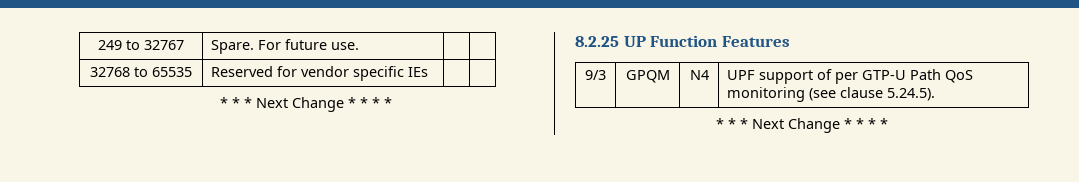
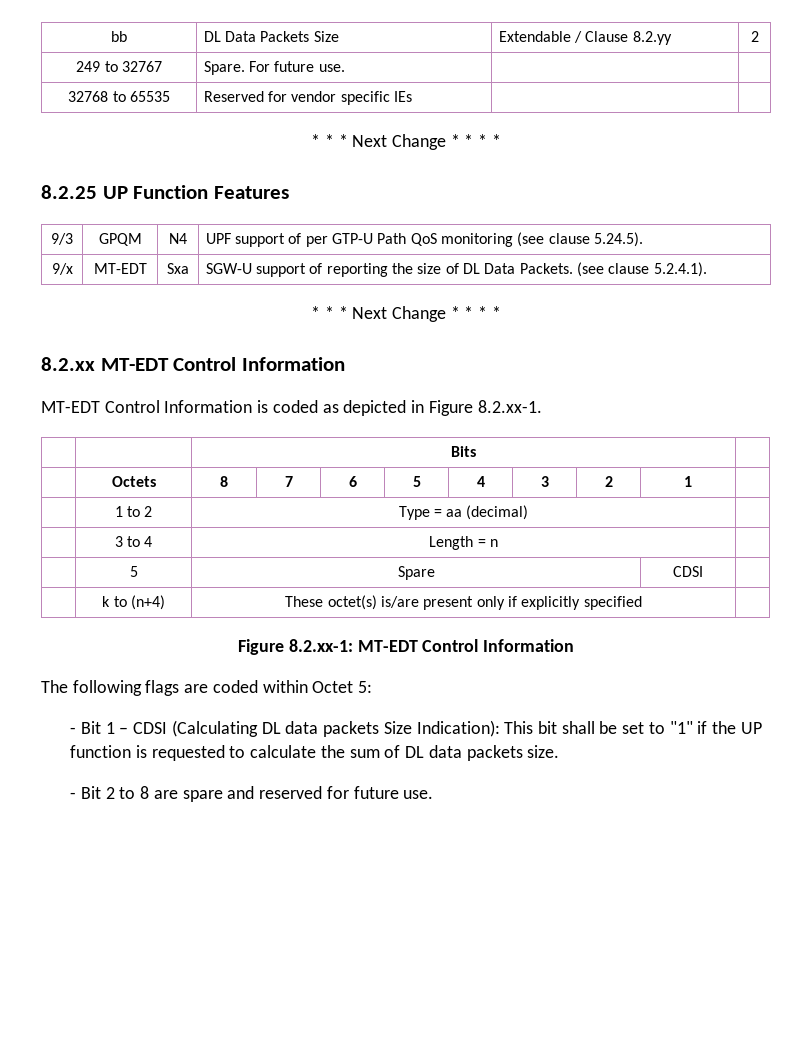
+ bb | DL Data Packets Size | Extendable / Clause 8.2.yy | 2
  9/3 | GPQM | N4 | UPF support of per GTP-U Path QoS monitoring (see clause 5.24.5).
+ 9/x | MT-EDT | Sxa | SGW-U support of reporting the size of DL Data Packets. (see clause 5.2.4.1).
  * * * Next Change * * * *
+ 8.2.xx MT-EDT Control Information
+ MT-EDT Control Information is coded as depicted in Figure 8.2.xx-1.
+ | | Bits |
+ | Octets | 8 | 7 | 6 | 5 | 4 | 3 | 2 | 1 |
+ | 1 to 2 | Type = aa (decimal) |
+ | 3 to 4 | Length = n |
+ | 5 | Spare | CDSI |
+ | k to (n+4) | These octet(s) is/are present only if explicitly specified |
+ Figure 8.2.xx-1: MT-EDT Control Information
+ The following flags are coded within Octet 5:
+ - Bit 1 – CDSI (Calculating DL data packets Size Indication): This bit shall be set to "1" if the UP function is requested to calculate the sum of DL data packets size.
+ - Bit 2 to 8 are spare and reserved for future use.

